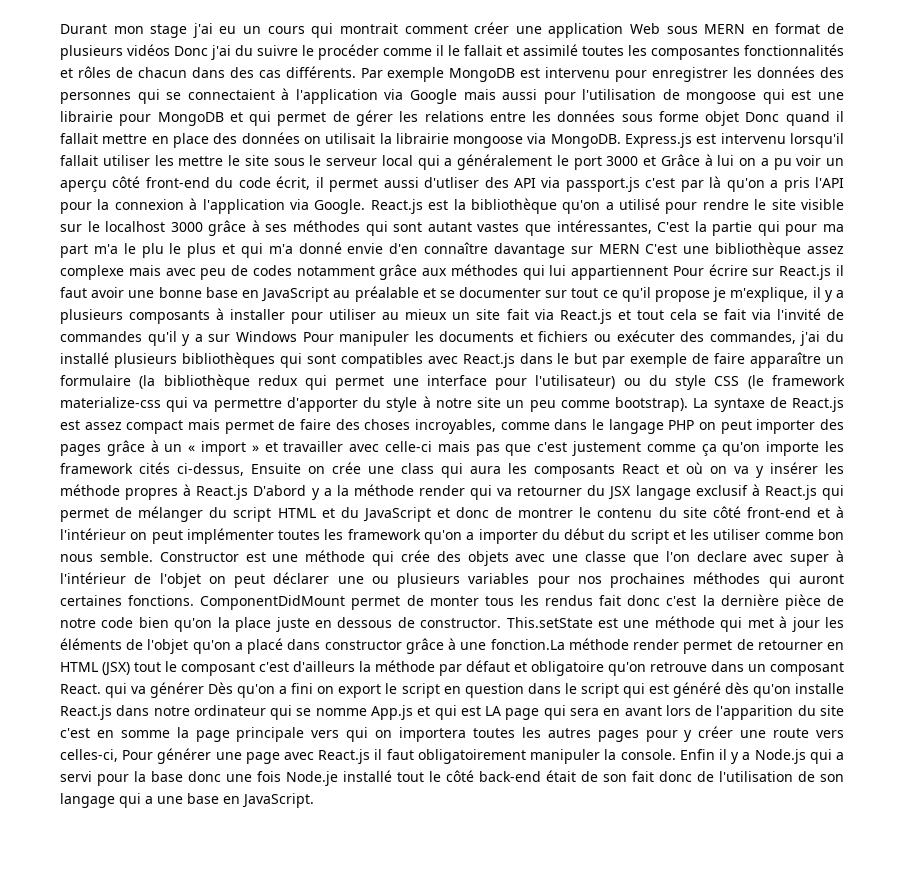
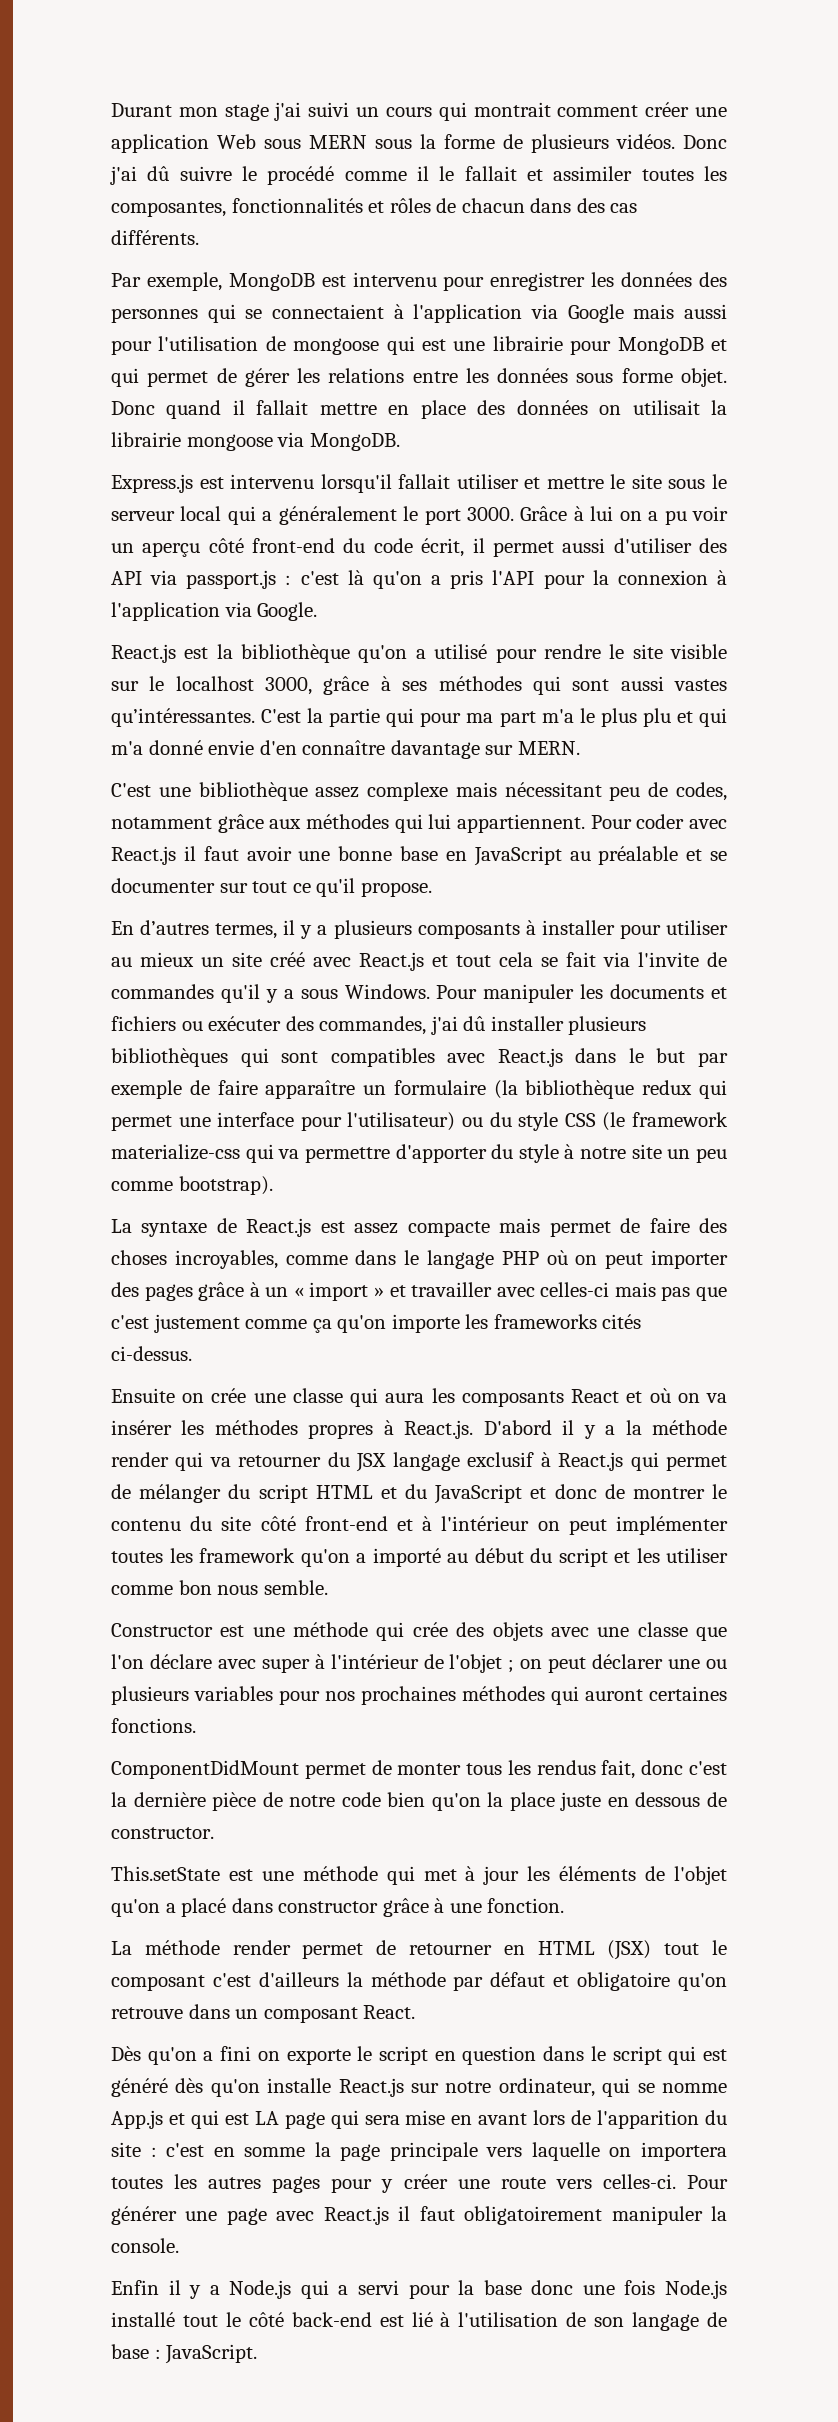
- Durant mon stage j'ai eu un cours qui montrait comment créer une application Web sous MERN en format de plusieurs vidéos Donc j'ai du suivre le procéder comme il le fallait et assimilé toutes les composantes fonctionnalités et rôles de chacun dans des cas différents. Par exemple MongoDB est intervenu pour enregistrer les données des personnes qui se connectaient à l'application via Google mais aussi pour l'utilisation de mongoose qui est une librairie pour MongoDB et qui permet de gérer les relations entre les données sous forme objet Donc quand il fallait mettre en place des données on utilisait la librairie mongoose via MongoDB. Express.js est intervenu lorsqu'il fallait utiliser les mettre le site sous le serveur local qui a généralement le port 3000 et Grâce à lui on a pu voir un aperçu côté front-end du code écrit, il permet aussi d'utliser des API via passport.js c'est par là qu'on a pris l'API pour la connexion à l'application via Google. React.js est la bibliothèque qu'on a utilisé pour rendre le site visible sur le localhost 3000 grâce à ses méthodes qui sont autant vastes que intéressantes, C'est la partie qui pour ma part m'a le plu le plus et qui m'a donné envie d'en connaître davantage sur MERN C'est une bibliothèque assez complexe mais avec peu de codes notamment grâce aux méthodes qui lui appartiennent Pour écrire sur React.js il faut avoir une bonne base en JavaScript au préalable et se documenter sur tout ce qu'il propose je m'explique, il y a plusieurs composants à installer pour utiliser au mieux un site fait via React.js et tout cela se fait via l'invité de commandes qu'il y a sur Windows Pour manipuler les documents et fichiers ou exécuter des commandes, j'ai du installé plusieurs bibliothèques qui sont compatibles avec React.js dans le but par exemple de faire apparaître un formulaire (la bibliothèque redux qui permet une interface pour l'utilisateur) ou du style CSS (le framework materialize-css qui va permettre d'apporter du style à notre site un peu comme bootstrap). La syntaxe de React.js est assez compact mais permet de faire des choses incroyables, comme dans le langage PHP on peut importer des pages grâce à un « import » et travailler avec celle-ci mais pas que c'est justement comme ça qu'on importe les framework cités ci-dessus, Ensuite on crée une class qui aura les composants React et où on va y insérer les méthode propres à React.js D'abord y a la méthode render qui va retourner du JSX langage exclusif à React.js qui permet de mélanger du script HTML et du JavaScript et donc de montrer le contenu du site côté front-end et à l'intérieur on peut implémenter toutes les framework qu'on a importer du début du script et les utiliser comme bon nous semble. Constructor est une méthode qui crée des objets avec une classe que l'on declare avec super à l'intérieur de l'objet on peut déclarer une ou plusieurs variables pour nos prochaines méthodes qui auront certaines fonctions. ComponentDidMount permet de monter tous les rendus fait donc c'est la dernière pièce de notre code bien qu'on la place juste en dessous de constructor. This.setState est une méthode qui met à jour les éléments de l'objet qu'on a placé dans constructor grâce à une fonction.La méthode render permet de retourner en HTML (JSX) tout le composant c'est d'ailleurs la méthode par défaut et obligatoire qu'on retrouve dans un composant React. qui va générer Dès qu'on a fini on export le script en question dans le script qui est généré dès qu'on installe React.js dans notre ordinateur qui se nomme App.js et qui est LA page qui sera en avant lors de l'apparition du site c'est en somme la page principale vers qui on importera toutes les autres pages pour y créer une route vers celles-ci, Pour générer une page avec React.js il faut obligatoirement manipuler la console. Enfin il y a Node.js qui a servi pour la base donc une fois Node.je installé tout le côté back-end était de son fait donc de l'utilisation de son langage qui a une base en JavaScript.
+ Durant mon stage j'ai suivi un cours qui montrait comment créer une application Web sous MERN sous la forme de plusieurs vidéos. Donc j'ai dû suivre le procédé comme il le fallait et assimiler toutes les composantes, fonctionnalités et rôles de chacun dans des cas différents.
+ Par exemple, MongoDB est intervenu pour enregistrer les données des personnes qui se connectaient à l'application via Google mais aussi pour l'utilisation de mongoose qui est une librairie pour MongoDB et qui permet de gérer les relations entre les données sous forme objet. Donc quand il fallait mettre en place des données on utilisait la librairie mongoose via MongoDB.
+ Express.js est intervenu lorsqu'il fallait utiliser et mettre le site sous le serveur local qui a généralement le port 3000. Grâce à lui on a pu voir un aperçu côté front-end du code écrit, il permet aussi d'utiliser des API via passport.js : c'est là qu'on a pris l'API pour la connexion à l'application via Google.
+ React.js est la bibliothèque qu'on a utilisé pour rendre le site visible sur le localhost 3000, grâce à ses méthodes qui sont aussi vastes qu’intéressantes. C'est la partie qui pour ma part m'a le plus plu et qui m'a donné envie d'en connaître davantage sur MERN.
+ C'est une bibliothèque assez complexe mais nécessitant peu de codes, notamment grâce aux méthodes qui lui appartiennent. Pour coder avec React.js il faut avoir une bonne base en JavaScript au préalable et se documenter sur tout ce qu'il propose.
+ En d’autres termes, il y a plusieurs composants à installer pour utiliser au mieux un site créé avec React.js et tout cela se fait via l'invite de commandes qu'il y a sous Windows. Pour manipuler les documents et fichiers ou exécuter des commandes, j'ai dû installer plusieurs bibliothèques qui sont compatibles avec React.js dans le but par exemple de faire apparaître un formulaire (la bibliothèque redux qui permet une interface pour l'utilisateur) ou du style CSS (le framework materialize-css qui va permettre d'apporter du style à notre site un peu comme bootstrap).
+ La syntaxe de React.js est assez compacte mais permet de faire des choses incroyables, comme dans le langage PHP où on peut importer des pages grâce à un « import » et travailler avec celles-ci mais pas que c'est justement comme ça qu'on importe les frameworks cités ci-dessus.
+ Ensuite on crée une classe qui aura les composants React et où on va insérer les méthodes propres à React.js. D'abord il y a la méthode render qui va retourner du JSX langage exclusif à React.js qui permet de mélanger du script HTML et du JavaScript et donc de montrer le contenu du site côté front-end et à l'intérieur on peut implémenter toutes les framework qu'on a importé au début du script et les utiliser comme bon nous semble.
+ Constructor est une méthode qui crée des objets avec une classe que l'on déclare avec super à l'intérieur de l'objet ; on peut déclarer une ou plusieurs variables pour nos prochaines méthodes qui auront certaines fonctions.
+ ComponentDidMount permet de monter tous les rendus fait, donc c'est la dernière pièce de notre code bien qu'on la place juste en dessous de constructor.
+ This.setState est une méthode qui met à jour les éléments de l'objet qu'on a placé dans constructor grâce à une fonction.
+ La méthode render permet de retourner en HTML (JSX) tout le composant c'est d'ailleurs la méthode par défaut et obligatoire qu'on retrouve dans un composant React.
+ Dès qu'on a fini on exporte le script en question dans le script qui est généré dès qu'on installe React.js sur notre ordinateur, qui se nomme App.js et qui est LA page qui sera mise en avant lors de l'apparition du site : c'est en somme la page principale vers laquelle on importera toutes les autres pages pour y créer une route vers celles-ci. Pour générer une page avec React.js il faut obligatoirement manipuler la console.
+ Enfin il y a Node.js qui a servi pour la base donc une fois Node.js installé tout le côté back-end est lié à l'utilisation de son langage de base : JavaScript.

